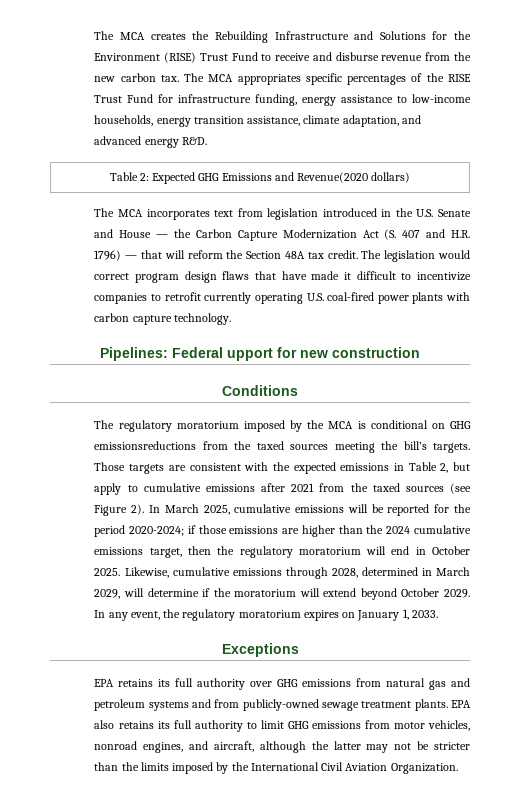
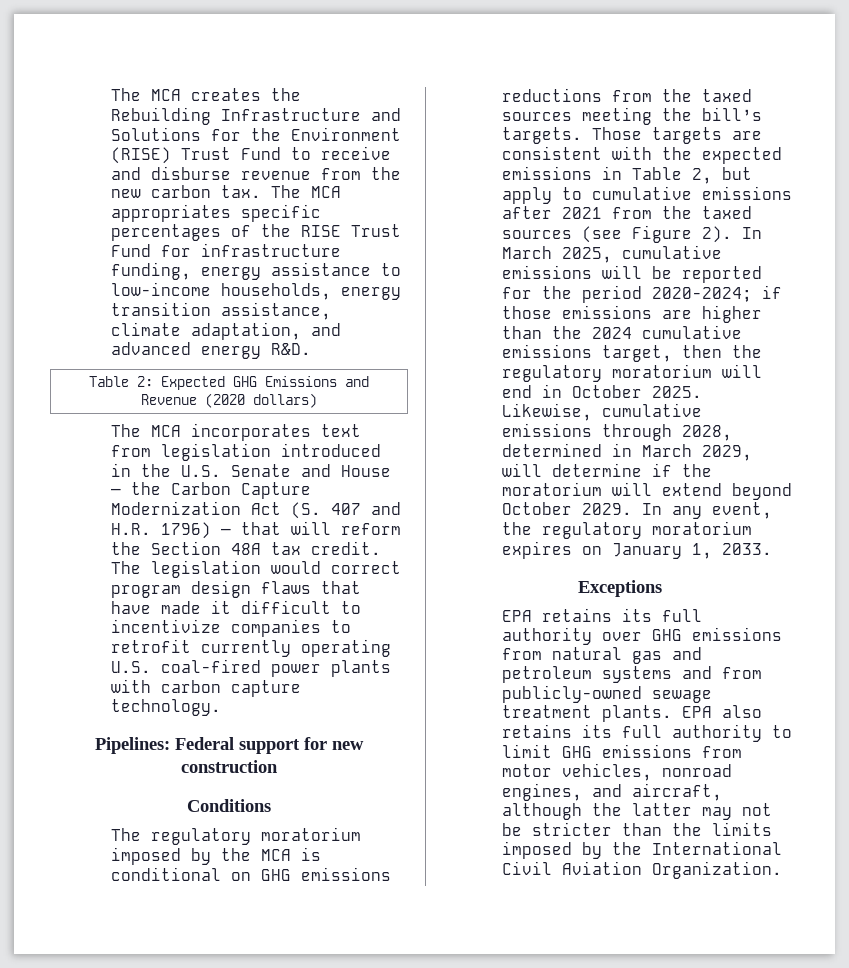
- Table 2: Expected GHG Emissions and Revenue(2020 dollars)
+ Table 2: Expected GHG Emissions and Revenue (2020 dollars)
- Pipelines: Federal upport for new construction
+ Pipelines: Federal support for new construction
- The regulatory moratorium imposed by the MCA is conditional on GHG emissionsreductions from the taxed sources meeting the bill’s targets.
+ The regulatory moratorium imposed by the MCA is conditional on GHG emissions reductions from the taxed sources meeting the bill’s targets.

